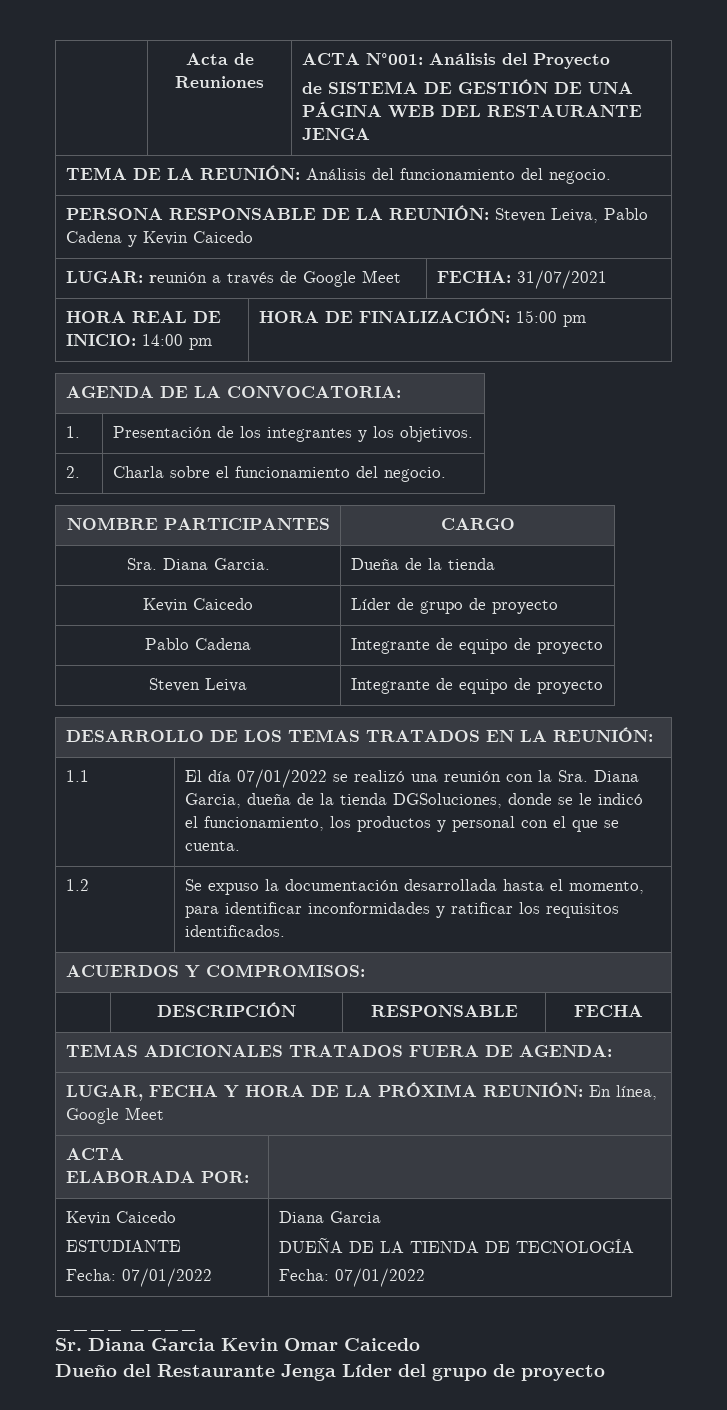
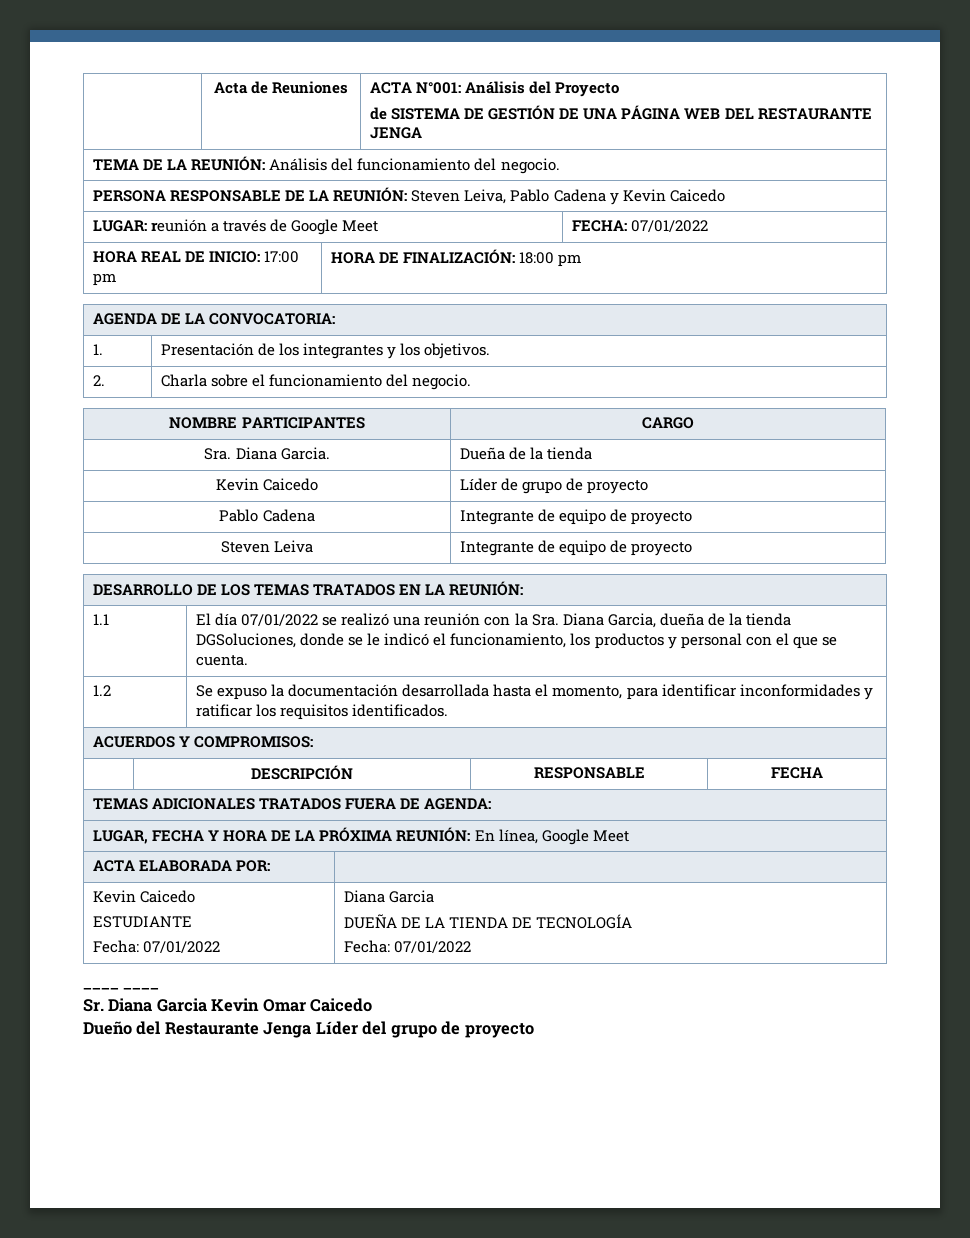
- LUGAR: reunión a través de Google Meet | FECHA: 31/07/2021
+ LUGAR: reunión a través de Google Meet | FECHA: 07/01/2022
- HORA REAL DE INICIO: 14:00 pm | HORA DE FINALIZACIÓN: 15:00 pm
+ HORA REAL DE INICIO: 17:00 pm | HORA DE FINALIZACIÓN: 18:00 pm

